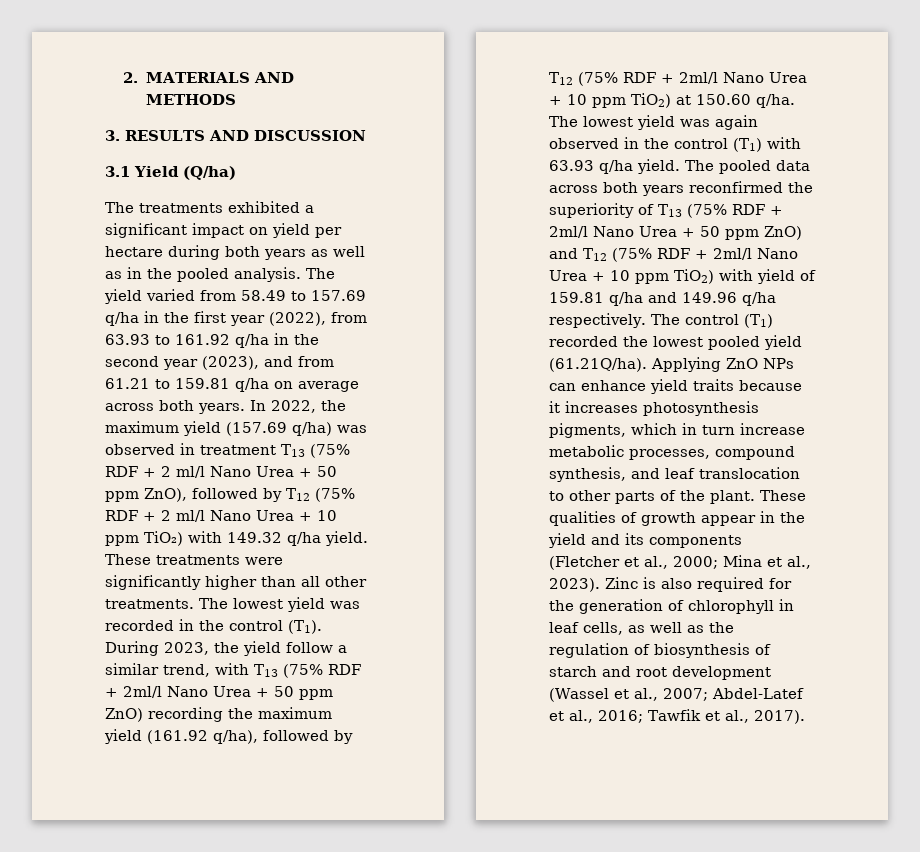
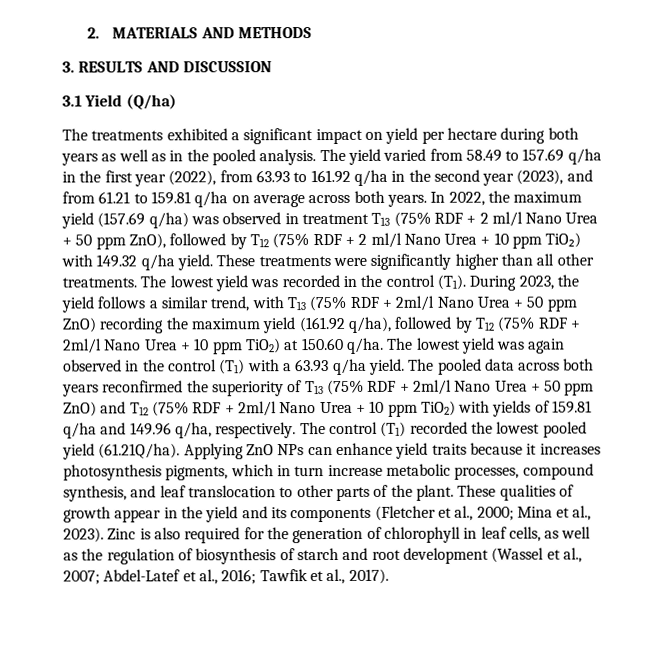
- The lowest yield was recorded in the control (T1). During 2023, the yield follow a similar trend, with T13 (75% RDF + 2ml/l Nano Urea + 50 ppm ZnO) recording the maximum yield (161.92 q/ha), followed by T12 (75% RDF + 2ml/l Nano Urea + 10 ppm TiO2) at 150.60 q/ha.
+ The lowest yield was recorded in the control (T1). During 2023, the yield follows a similar trend, with T13 (75% RDF + 2ml/l Nano Urea + 50 ppm ZnO) recording the maximum yield (161.92 q/ha), followed by T12 (75% RDF + 2ml/l Nano Urea + 10 ppm TiO2) at 150.60 q/ha.
- The lowest yield was again observed in the control (T1) with 63.93 q/ha yield.
+ The lowest yield was again observed in the control (T1) with a 63.93 q/ha yield.
- The pooled data across both years reconfirmed the superiority of T13 (75% RDF + 2ml/l Nano Urea + 50 ppm ZnO) and T12 (75% RDF + 2ml/l Nano Urea + 10 ppm TiO2) with yield of 159.81 q/ha and 149.96 q/ha respectively.
+ The pooled data across both years reconfirmed the superiority of T13 (75% RDF + 2ml/l Nano Urea + 50 ppm ZnO) and T12 (75% RDF + 2ml/l Nano Urea + 10 ppm TiO2) with yields of 159.81 q/ha and 149.96 q/ha, respectively.

